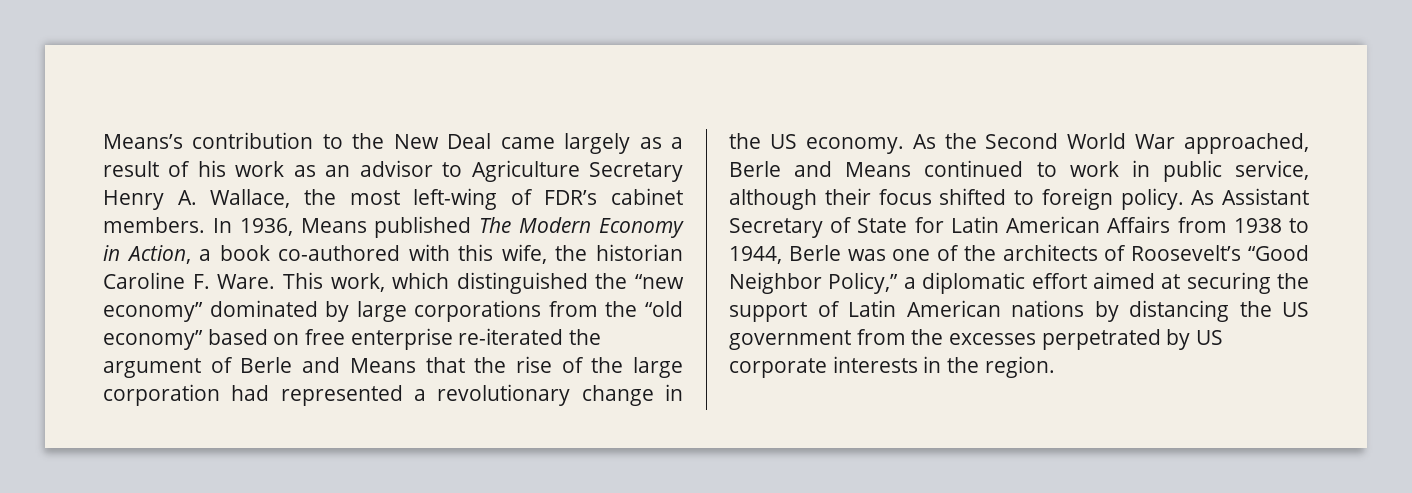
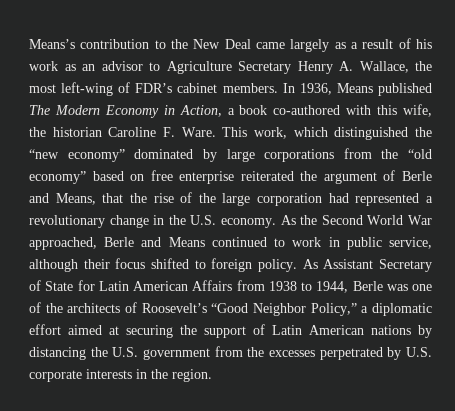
- This work, which distinguished the “new economy” dominated by large corporations from the “old economy” based on free enterprise re-iterated the argument of Berle and Means that the rise of the large corporation had represented a revolutionary change in the US economy.
+ This work, which distinguished the “new economy” dominated by large corporations from the “old economy” based on free enterprise reiterated the argument of Berle and Means, that the rise of the large corporation had represented a revolutionary change in the U.S. economy.
- As Assistant Secretary of State for Latin American Affairs from 1938 to 1944, Berle was one of the architects of Roosevelt’s “Good Neighbor Policy,” a diplomatic effort aimed at securing the support of Latin American nations by distancing the US government from the excesses perpetrated by US corporate interests in the region.
+ As Assistant Secretary of State for Latin American Affairs from 1938 to 1944, Berle was one of the architects of Roosevelt’s “Good Neighbor Policy,” a diplomatic effort aimed at securing the support of Latin American nations by distancing the U.S. government from the excesses perpetrated by U.S. corporate interests in the region.

